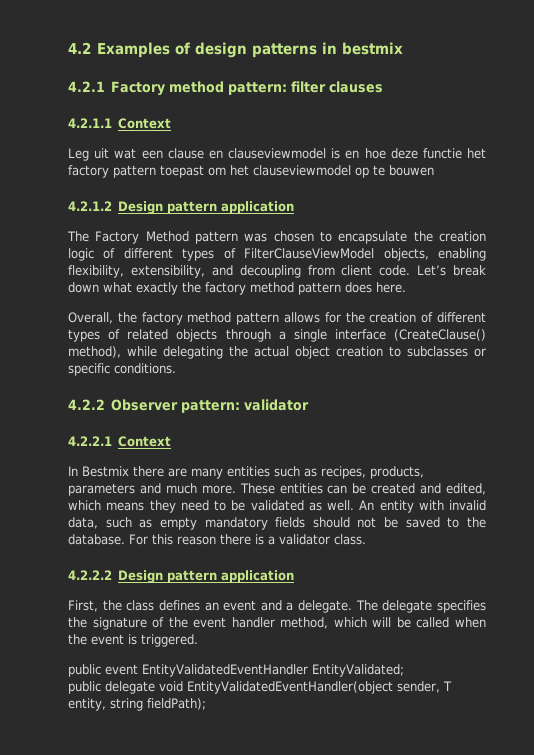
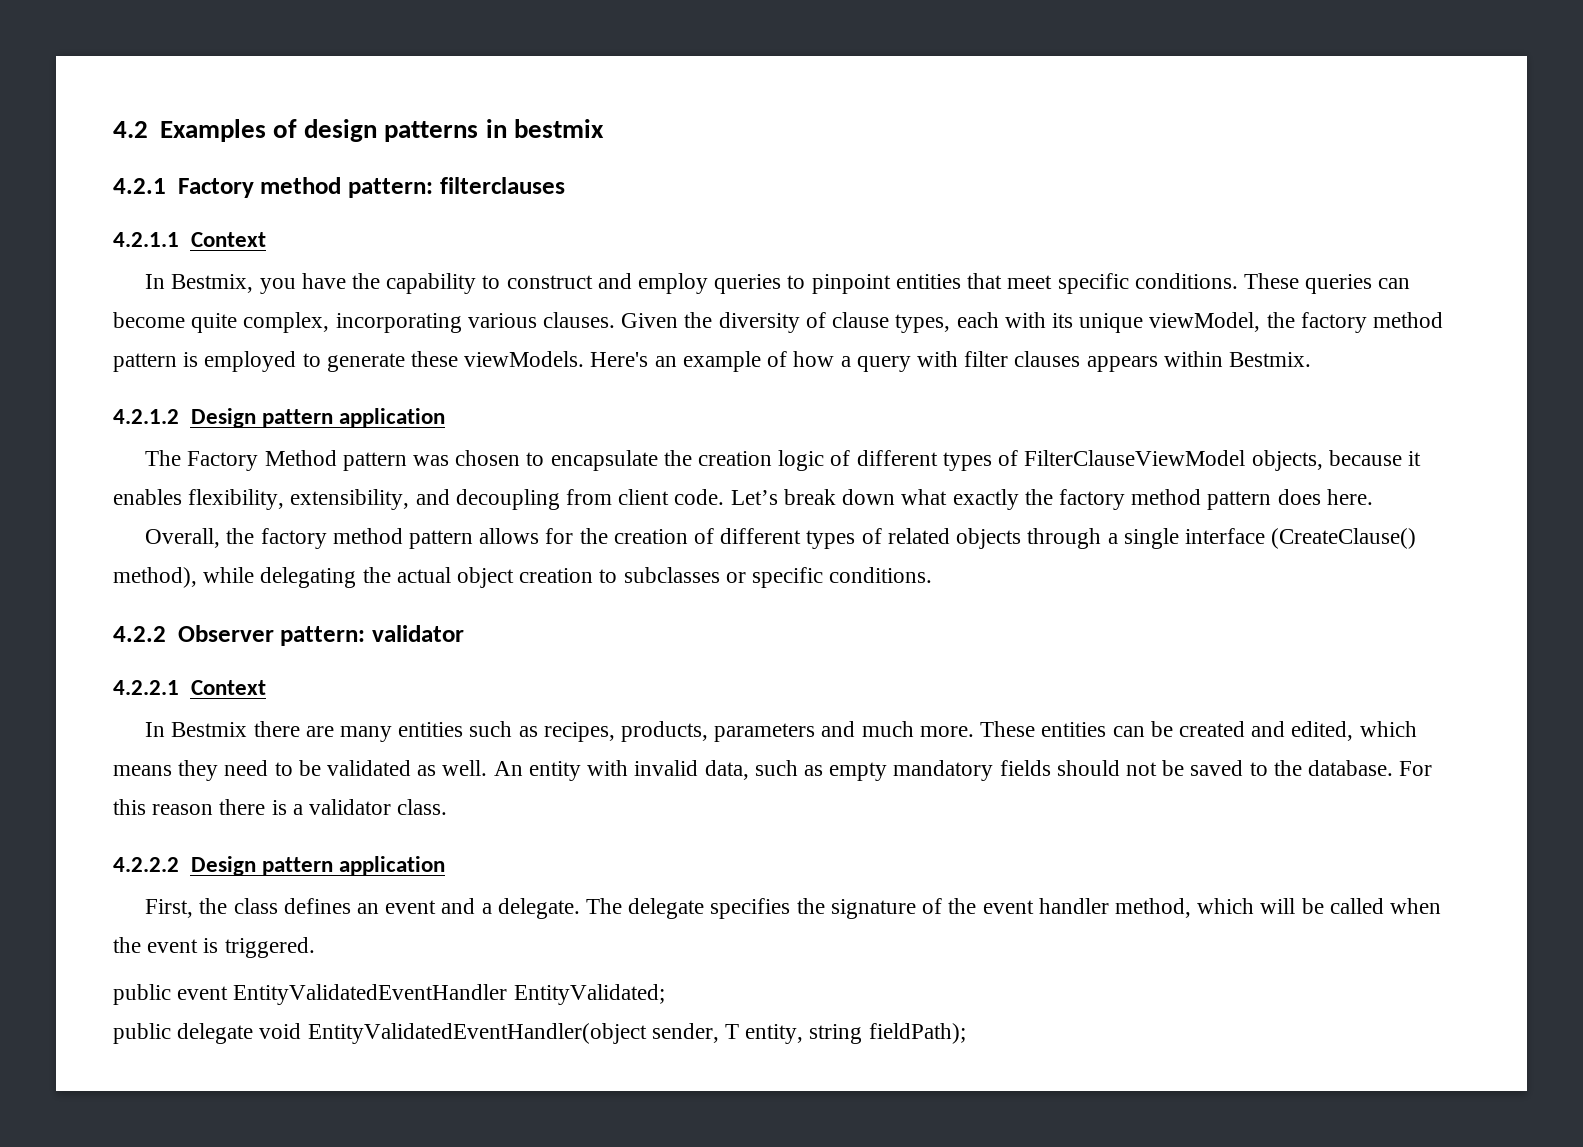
- 4.2.1 Factory method pattern: filter clauses
+ 4.2.1 Factory method pattern: filterclauses
- Leg uit wat een clause en clauseviewmodel is en hoe deze functie het factory pattern toepast om het clauseviewmodel op te bouwen
+ In Bestmix, you have the capability to construct and employ queries to pinpoint entities that meet specific conditions. These queries can become quite complex, incorporating various clauses. Given the diversity of clause types, each with its unique viewModel, the factory method pattern is employed to generate these viewModels. Here's an example of how a query with filter clauses appears within Bestmix.
- The Factory Method pattern was chosen to encapsulate the creation logic of different types of FilterClauseViewModel objects, enabling flexibility, extensibility, and decoupling from client code.
+ The Factory Method pattern was chosen to encapsulate the creation logic of different types of FilterClauseViewModel objects, because it enables flexibility, extensibility, and decoupling from client code.

